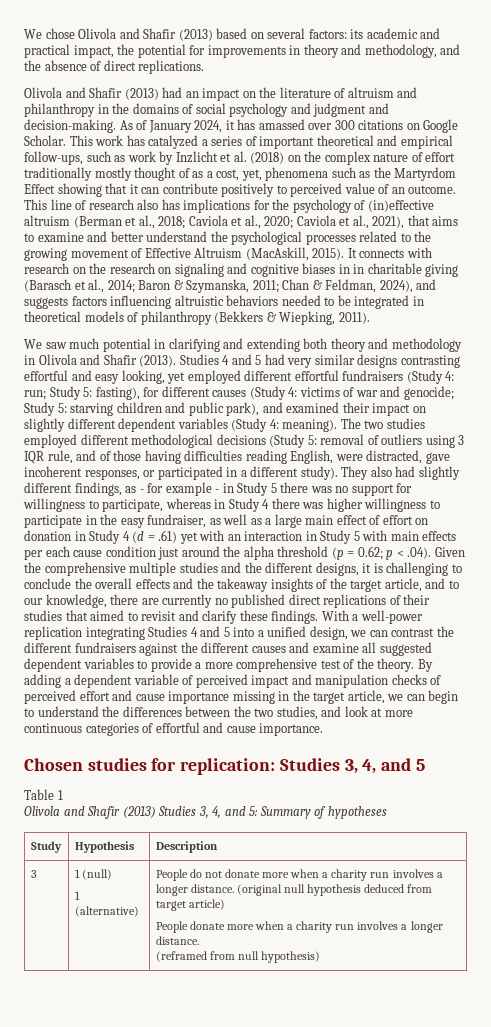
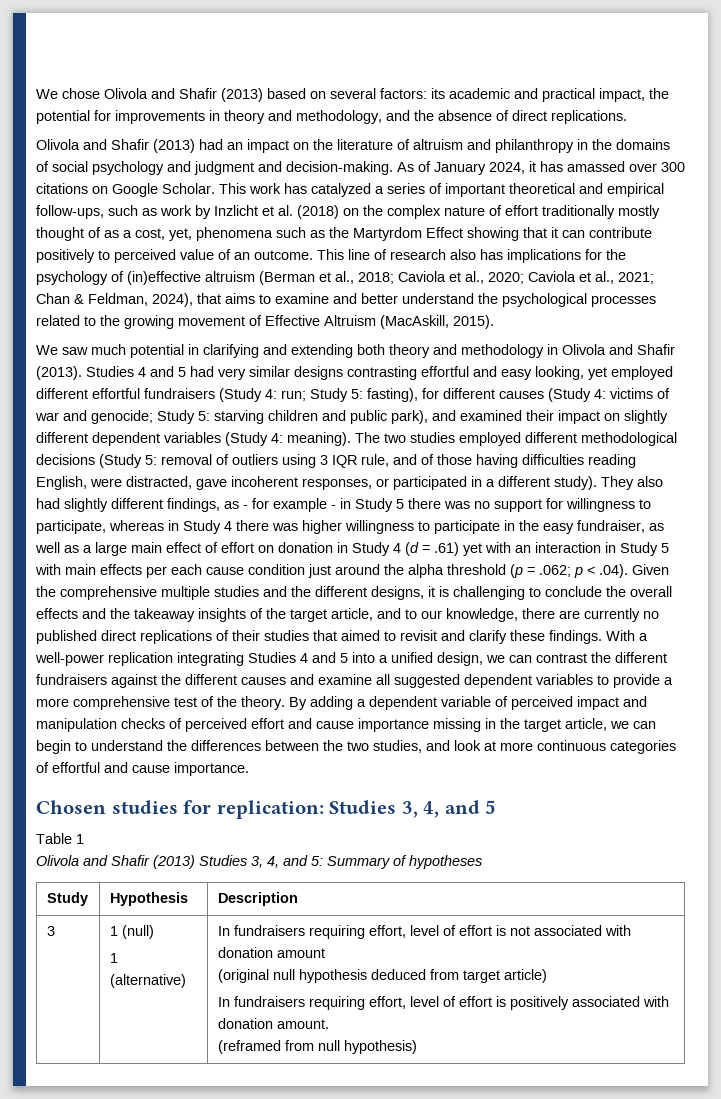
- This line of research also has implications for the psychology of (in)effective altruism (Berman et al., 2018; Caviola et al., 2020; Caviola et al., 2021), that aims to examine and better understand the psychological processes related to the growing movement of Effective Altruism (MacAskill, 2015). It connects with research on the research on signaling and cognitive biases in in charitable giving (Barasch et al., 2014; Baron & Szymanska, 2011; Chan & Feldman, 2024), and suggests factors influencing altruistic behaviors needed to be integrated in theoretical models of philanthropy (Bekkers & Wiepking, 2011).
+ This line of research also has implications for the psychology of (in)effective altruism (Berman et al., 2018; Caviola et al., 2020; Caviola et al., 2021; Chan & Feldman, 2024), that aims to examine and better understand the psychological processes related to the growing movement of Effective Altruism (MacAskill, 2015).
- They also had slightly different findings, as - for example - in Study 5 there was no support for willingness to participate, whereas in Study 4 there was higher willingness to participate in the easy fundraiser, as well as a large main effect of effort on donation in Study 4 (d = .61) yet with an interaction in Study 5 with main effects per each cause condition just around the alpha threshold (p = 0.62;
+ They also had slightly different findings, as - for example - in Study 5 there was no support for willingness to participate, whereas in Study 4 there was higher willingness to participate in the easy fundraiser, as well as a large main effect of effort on donation in Study 4 (d = .61) yet with an interaction in Study 5 with main effects per each cause condition just around the alpha threshold (p = .062;
- People do not donate more when a charity run involves a longer distance. (original null hypothesis deduced from target article)
+ In fundraisers requiring effort, level of effort is not associated with donation amount
+ (original null hypothesis deduced from target article)
- People donate more when a charity run involves a longer distance.
+ In fundraisers requiring effort, level of effort is positively associated with donation amount.

